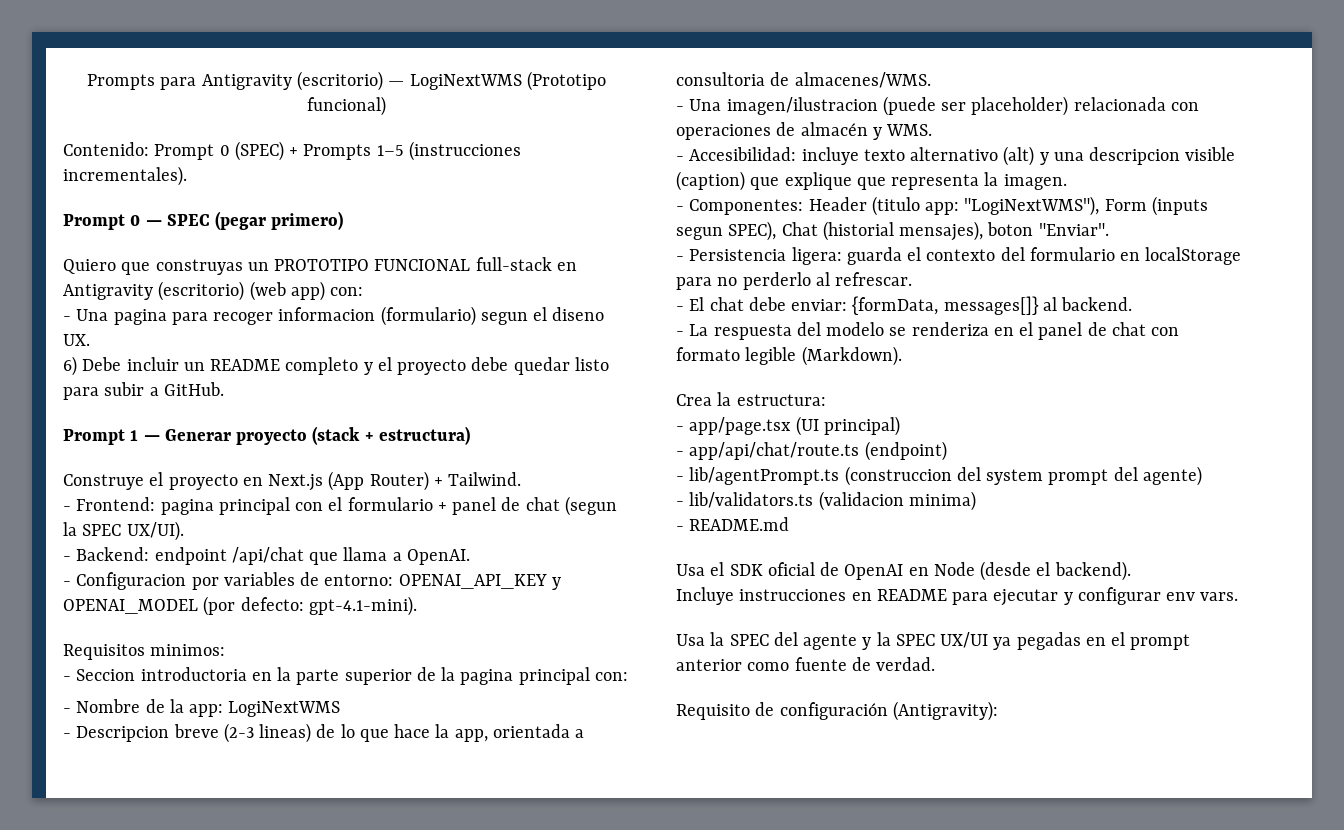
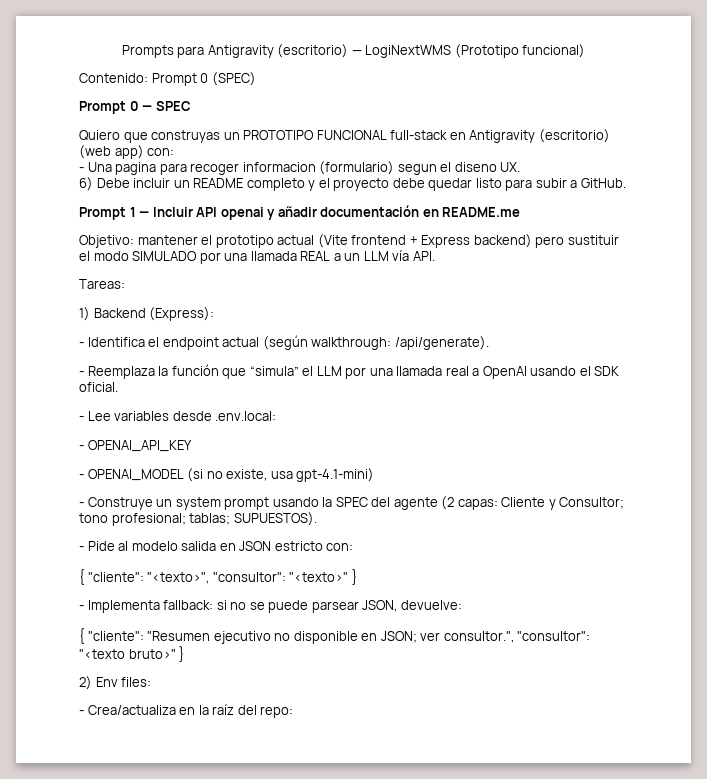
- Contenido: Prompt 0 (SPEC) + Prompts 1–5 (instrucciones incrementales).
+ Contenido: Prompt 0 (SPEC)
- Prompt 0 — SPEC (pegar primero)
+ Prompt 0 — SPEC
- Prompt 1 — Generar proyecto (stack + estructura)
- Construye el proyecto en Next.js (App Router) + Tailwind.
- - Frontend: pagina principal con el formulario + panel de chat (segun la SPEC UX/UI).
- - Backend: endpoint /api/chat que llama a OpenAI.
- - Configuracion por variables de entorno: OPENAI_API_KEY y OPENAI_MODEL (por defecto: gpt-4.1-mini).
- Requisitos minimos:
- - Seccion introductoria en la parte superior de la pagina principal con:
- - Nombre de la app: LogiNextWMS
- - Descripcion breve (2-3 lineas) de lo que hace la app, orientada a consultoria de almacenes/WMS.
- - Una imagen/ilustracion (puede ser placeholder) relacionada con operaciones de almacén y WMS.
- - Accesibilidad: incluye texto alternativo (alt) y una descripcion visible (caption) que explique que representa la imagen.
- - Componentes: Header (titulo app: "LogiNextWMS"), Form (inputs segun SPEC), Chat (historial mensajes), boton "Enviar".
- - Persistencia ligera: guarda el contexto del formulario en localStorage para no perderlo al refrescar.
- - El chat debe enviar: {formData, messages[]} al backend.
- - La respuesta del modelo se renderiza en el panel de chat con formato legible (Markdown).
- Crea la estructura:
- - app/page.tsx (UI principal)
- - app/api/chat/route.ts (endpoint)
- - lib/agentPrompt.ts (construccion del system prompt del agente)
- - lib/validators.ts (validacion minima)
- - README.md
- Usa el SDK oficial de OpenAI en Node (desde el backend).
- Incluye instrucciones en README para ejecutar y configurar env vars.
- Usa la SPEC del agente y la SPEC UX/UI ya pegadas en el prompt anterior como fuente de verdad.
- Requisito de configuración (Antigravity):
+ Prompt 1 — Incluir API openai y añadir documentación en README.me
+ Objetivo: mantener el prototipo actual (Vite frontend + Express backend) pero sustituir el modo SIMULADO por una llamada REAL a un LLM vía API.
+ Tareas:
+ 1) Backend (Express):
+ - Identifica el endpoint actual (según walkthrough: /api/generate).
+ - Reemplaza la función que “simula” el LLM por una llamada real a OpenAI usando el SDK oficial.
+ - Lee variables desde .env.local:
+ - OPENAI_API_KEY
+ - OPENAI_MODEL (si no existe, usa gpt-4.1-mini)
+ - Construye un system prompt usando la SPEC del agente (2 capas: Cliente y Consultor; tono profesional; tablas; SUPUESTOS).
+ - Pide al modelo salida en JSON estricto con:
+ { "cliente": "<texto>", "consultor": "<texto>" }
+ - Implementa fallback: si no se puede parsear JSON, devuelve:
+ { "cliente": "Resumen ejecutivo no disponible en JSON; ver consultor.", "consultor": "<texto bruto>" }
+ 2) Env files:
+ - Crea/actualiza en la raíz del repo:

